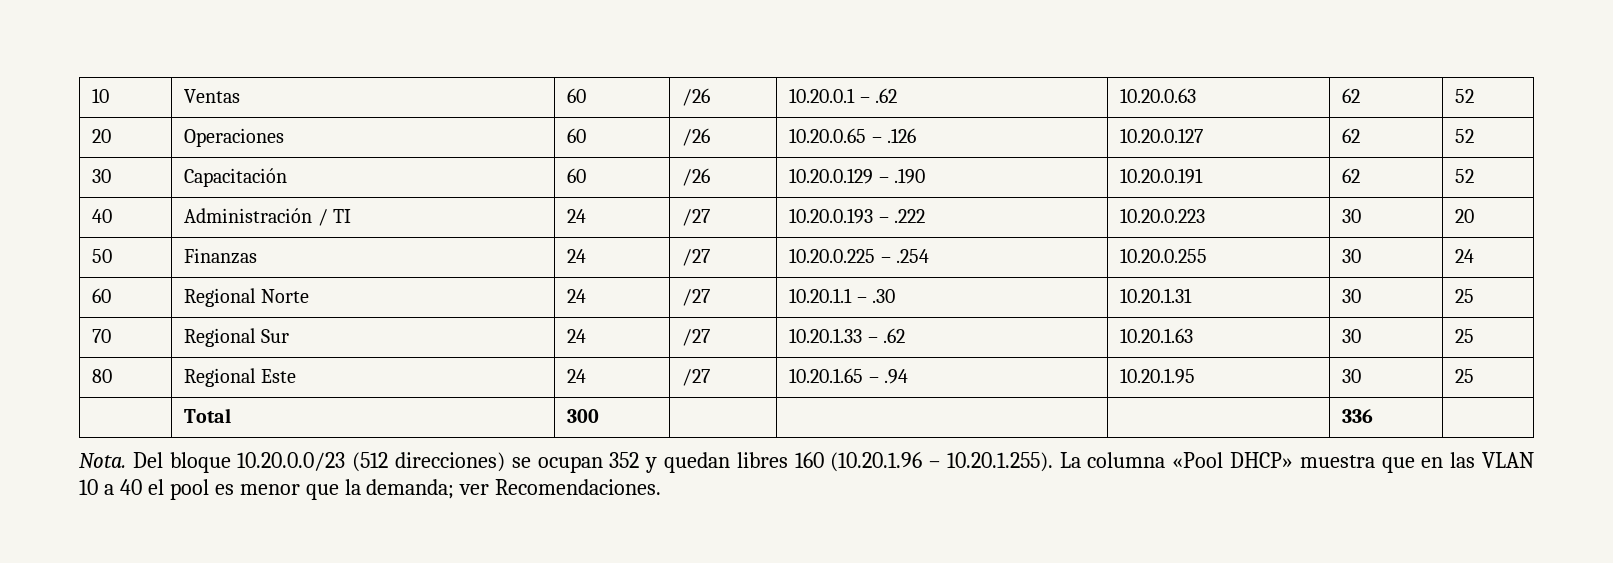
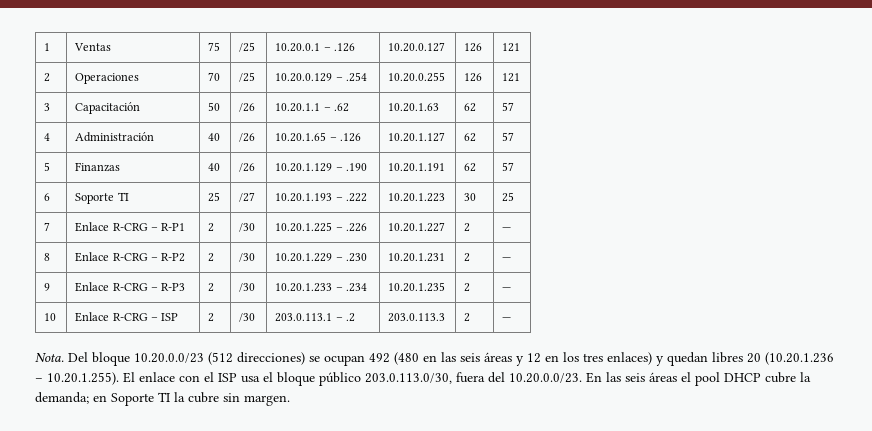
- 10 | Ventas | 60 | /26 | 10.20.0.1 – .62 | 10.20.0.63 | 62 | 52
- 20 | Operaciones | 60 | /26 | 10.20.0.65 – .126 | 10.20.0.127 | 62 | 52
- 30 | Capacitación | 60 | /26 | 10.20.0.129 – .190 | 10.20.0.191 | 62 | 52
- 40 | Administración / TI | 24 | /27 | 10.20.0.193 – .222 | 10.20.0.223 | 30 | 20
- 50 | Finanzas | 24 | /27 | 10.20.0.225 – .254 | 10.20.0.255 | 30 | 24
- 60 | Regional Norte | 24 | /27 | 10.20.1.1 – .30 | 10.20.1.31 | 30 | 25
- 70 | Regional Sur | 24 | /27 | 10.20.1.33 – .62 | 10.20.1.63 | 30 | 25
- 80 | Regional Este | 24 | /27 | 10.20.1.65 – .94 | 10.20.1.95 | 30 | 25
- | Total | 300 | | | | 336 |
+ 1 | Ventas | 75 | /25 | 10.20.0.1 – .126 | 10.20.0.127 | 126 | 121
+ 2 | Operaciones | 70 | /25 | 10.20.0.129 – .254 | 10.20.0.255 | 126 | 121
+ 3 | Capacitación | 50 | /26 | 10.20.1.1 – .62 | 10.20.1.63 | 62 | 57
+ 4 | Administración | 40 | /26 | 10.20.1.65 – .126 | 10.20.1.127 | 62 | 57
+ 5 | Finanzas | 40 | /26 | 10.20.1.129 – .190 | 10.20.1.191 | 62 | 57
+ 6 | Soporte TI | 25 | /27 | 10.20.1.193 – .222 | 10.20.1.223 | 30 | 25
+ 7 | Enlace R-CRG – R-P1 | 2 | /30 | 10.20.1.225 – .226 | 10.20.1.227 | 2 | —
+ 8 | Enlace R-CRG – R-P2 | 2 | /30 | 10.20.1.229 – .230 | 10.20.1.231 | 2 | —
+ 9 | Enlace R-CRG – R-P3 | 2 | /30 | 10.20.1.233 – .234 | 10.20.1.235 | 2 | —
+ 10 | Enlace R-CRG – ISP | 2 | /30 | 203.0.113.1 – .2 | 203.0.113.3 | 2 | —
- Del bloque 10.20.0.0/23 (512 direcciones) se ocupan 352 y quedan libres 160 (10.20.1.96 – 10.20.1.255). La columna «Pool DHCP» muestra que en las VLAN 10 a 40 el pool es menor que la demanda; ver Recomendaciones.
+ Del bloque 10.20.0.0/23 (512 direcciones) se ocupan 492 (480 en las seis áreas y 12 en los tres enlaces) y quedan libres 20 (10.20.1.236 – 10.20.1.255). El enlace con el ISP usa el bloque público 203.0.113.0/30, fuera del 10.20.0.0/23. En las seis áreas el pool DHCP cubre la demanda; en Soporte TI la cubre sin margen.

